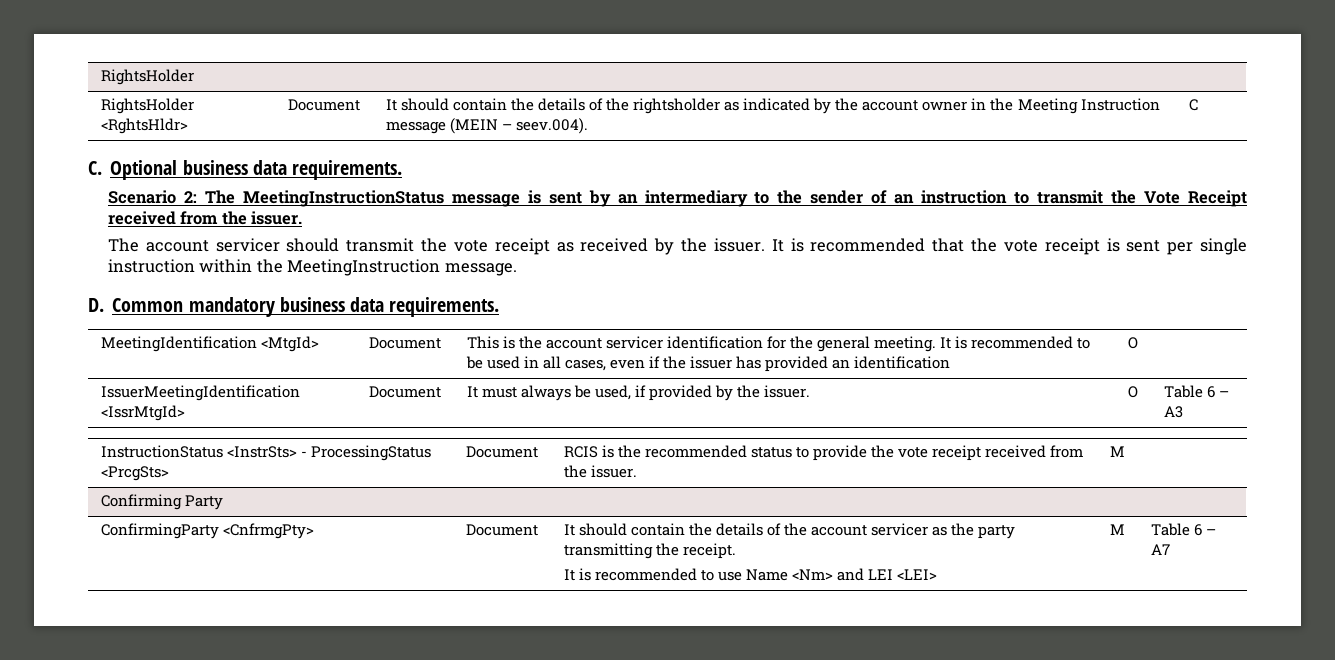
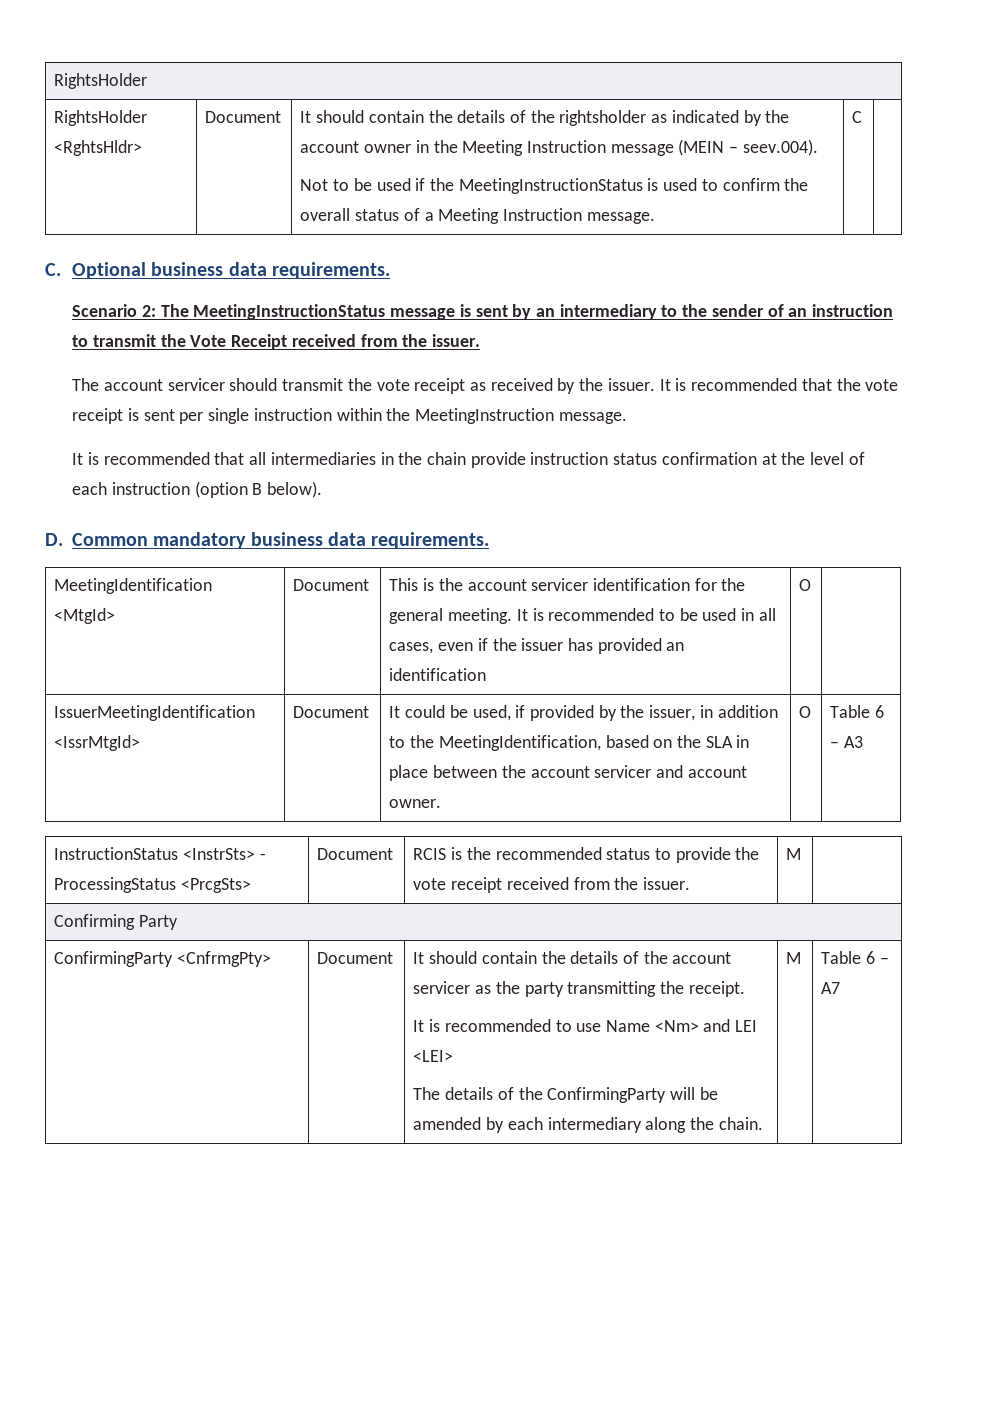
+ Not to be used if the MeetingInstructionStatus is used to confirm the overall status of a Meeting Instruction message.
+ It is recommended that all intermediaries in the chain provide instruction status confirmation at the level of each instruction (option B below).
- IssuerMeetingIdentification <IssrMtgId> | Document | It must always be used, if provided by the issuer. | O | Table 6 – A3
+ IssuerMeetingIdentification <IssrMtgId> | Document | It could be used, if provided by the issuer, in addition to the MeetingIdentification, based on the SLA in place between the account servicer and account owner. | O | Table 6 – A3
+ The details of the ConfirmingParty will be amended by each intermediary along the chain.

